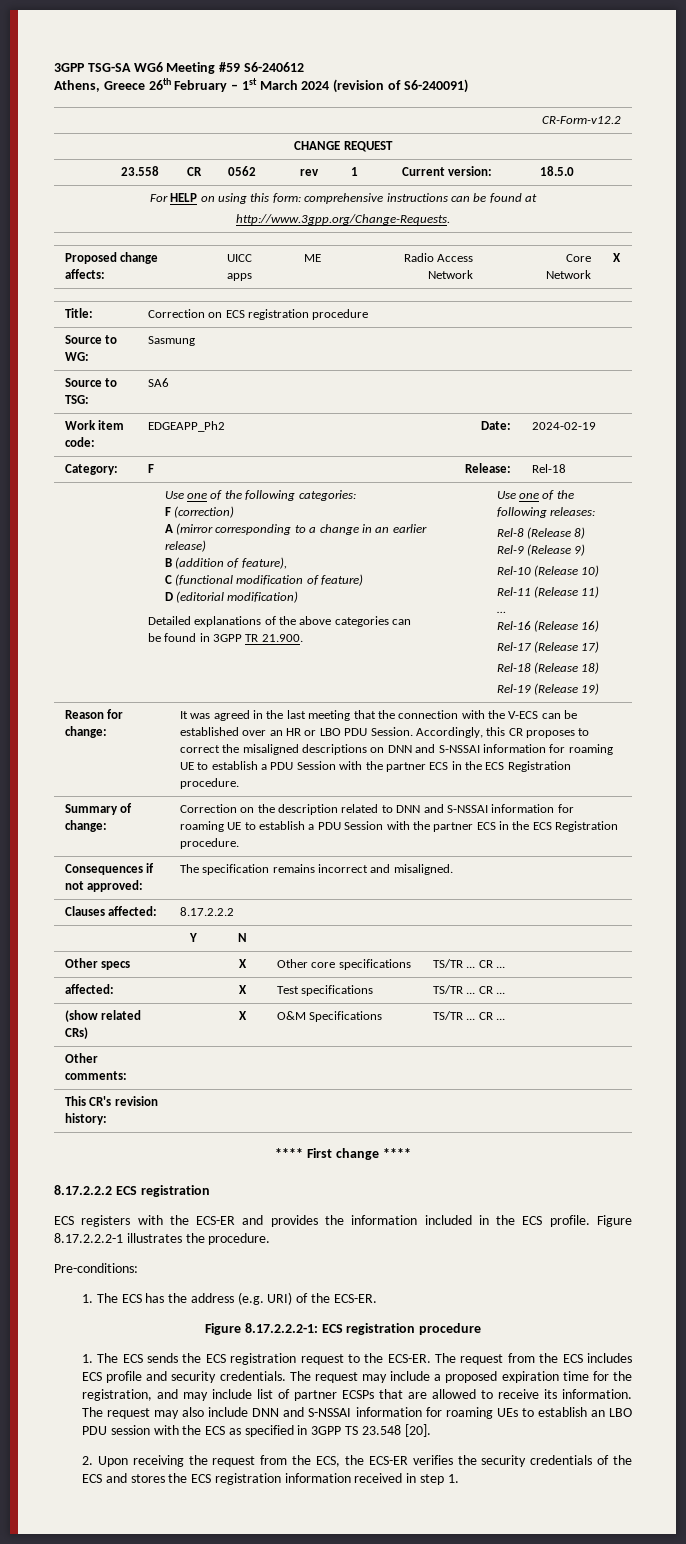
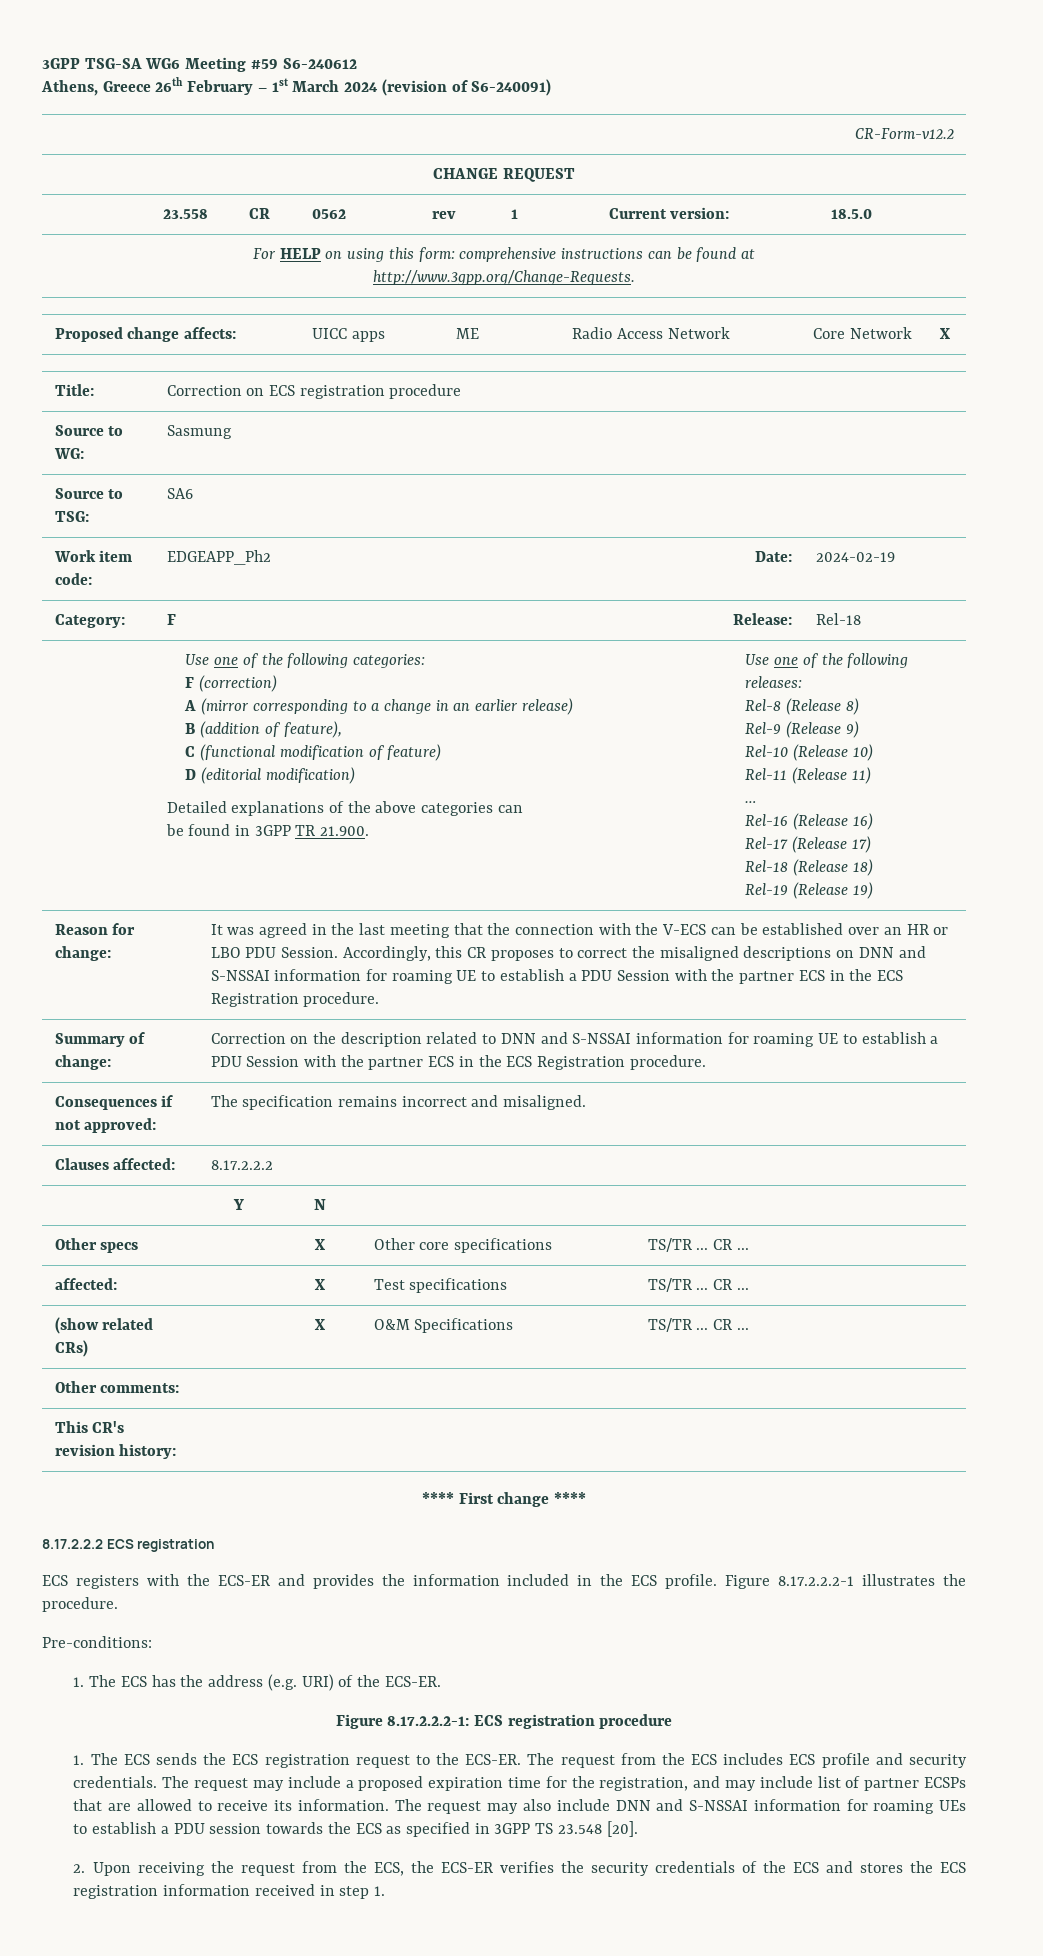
- The request may also include DNN and S-NSSAI information for roaming UEs to establish an LBO PDU session with the ECS as specified in 3GPP TS 23.548 [20].
+ The request may also include DNN and S-NSSAI information for roaming UEs to establish a PDU session towards the ECS as specified in 3GPP TS 23.548 [20].

